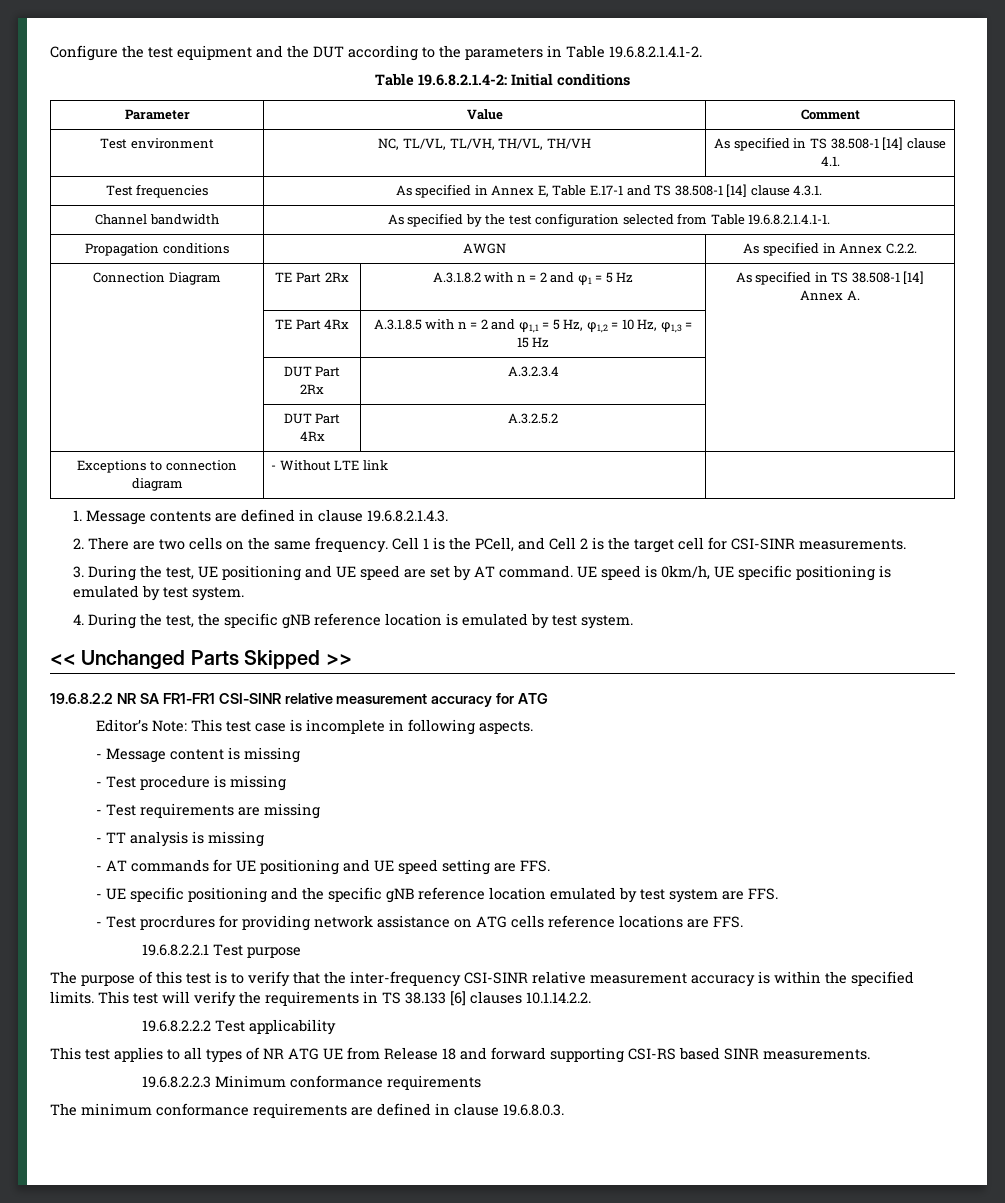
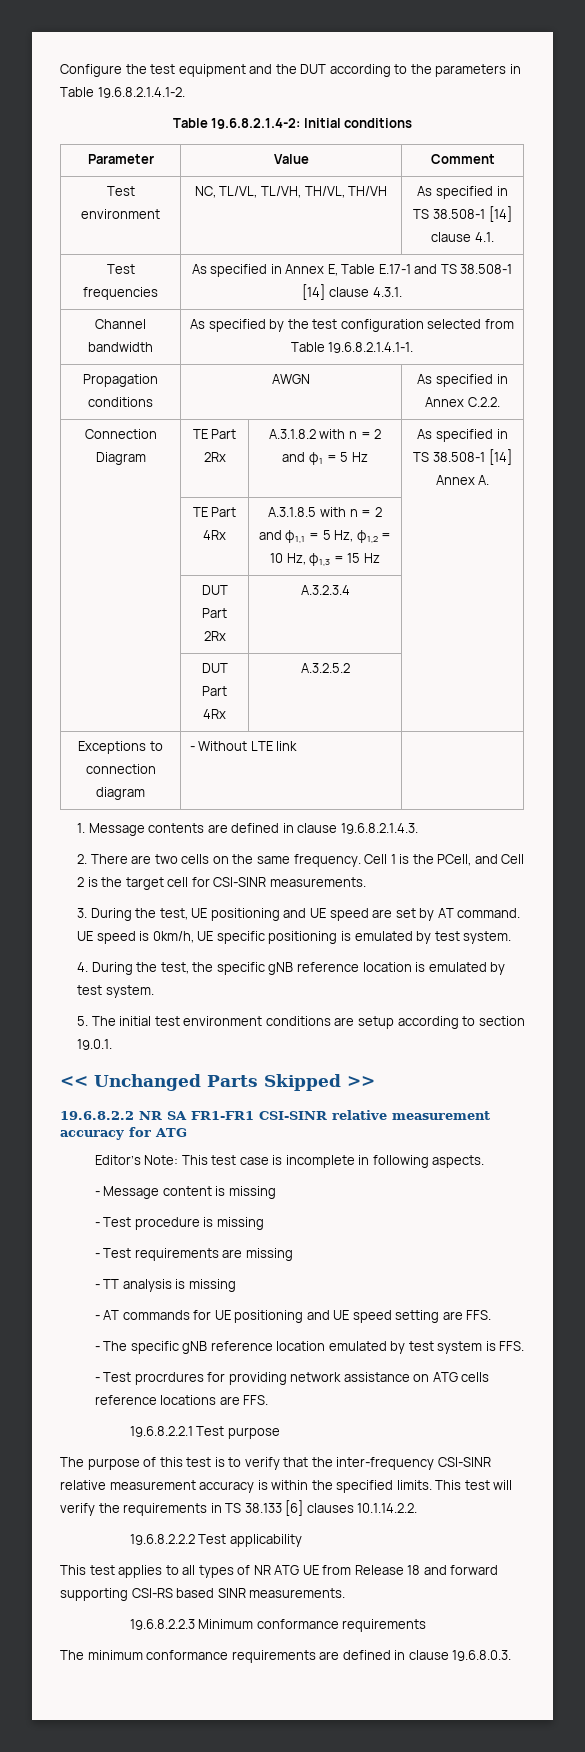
+ 5. The initial test environment conditions are setup according to section 19.0.1.
- - UE specific positioning and the specific gNB reference location emulated by test system are FFS.
+ - The specific gNB reference location emulated by test system is FFS.

